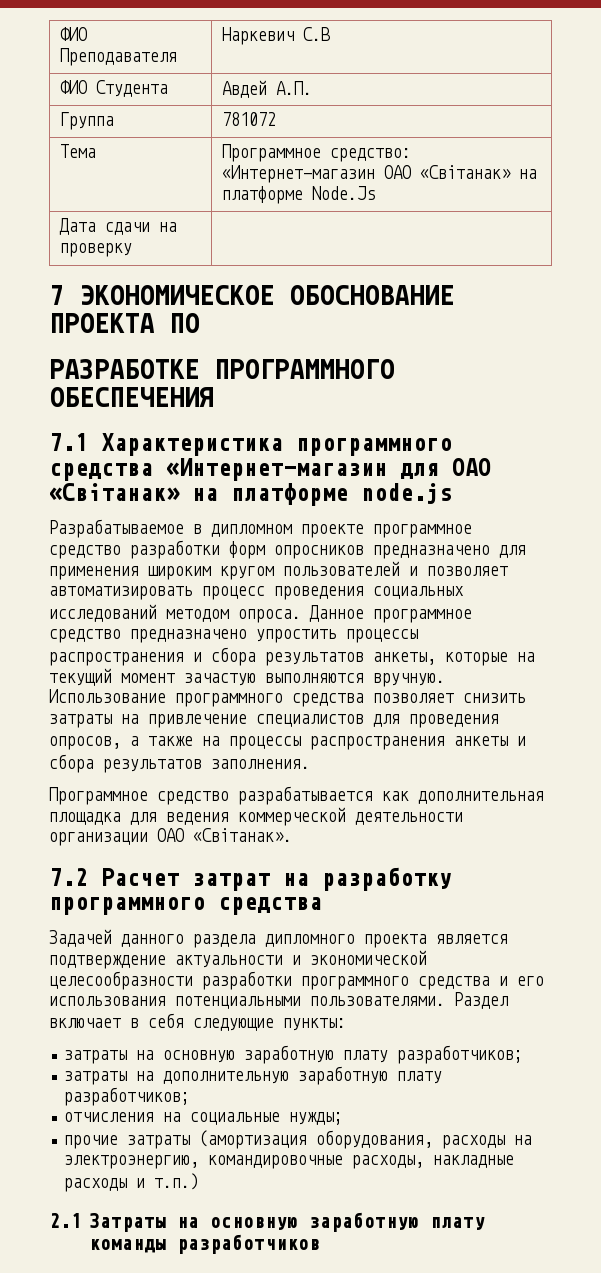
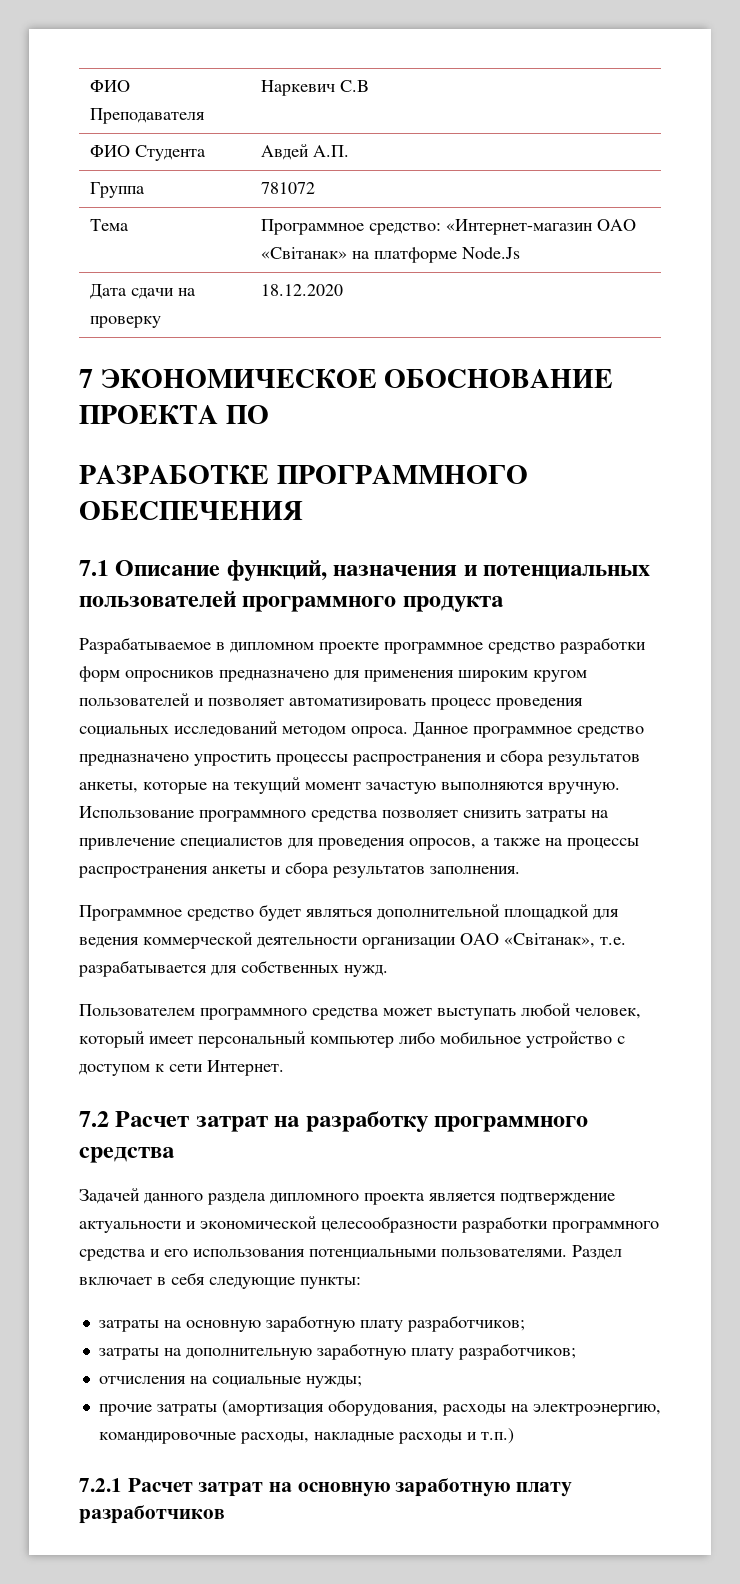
- Дата сдачи на проверку |
+ Дата сдачи на проверку | 18.12.2020
- 7.1 Характеристика программного средства «Интернет-магазин для ОАО «Свiтанак» на платформе node.js
+ 7.1 Описание функций, назначения и потенциальных пользователей программного продукта
- Программное средство разрабатывается как дополнительная площадка для ведения коммерческой деятельности организации ОАО «Свiтанак».
+ Программное средство будет являться дополнительной площадкой для ведения коммерческой деятельности организации ОАО «Свiтанак», т.е. разрабатывается для собственных нужд.
+ Пользователем программного средства может выступать любой человек, который имеет персональный компьютер либо мобильное устройство с доступом к сети Интернет.
- 2.1 Затраты на основную заработную плату команды разработчиков
+ 7.2.1 Расчет затрат на основную заработную плату разработчиков

